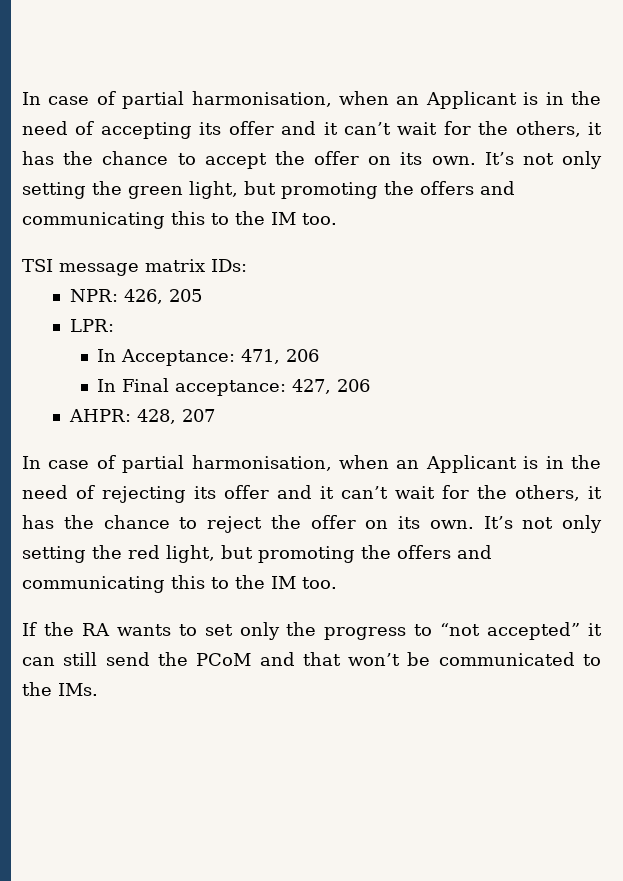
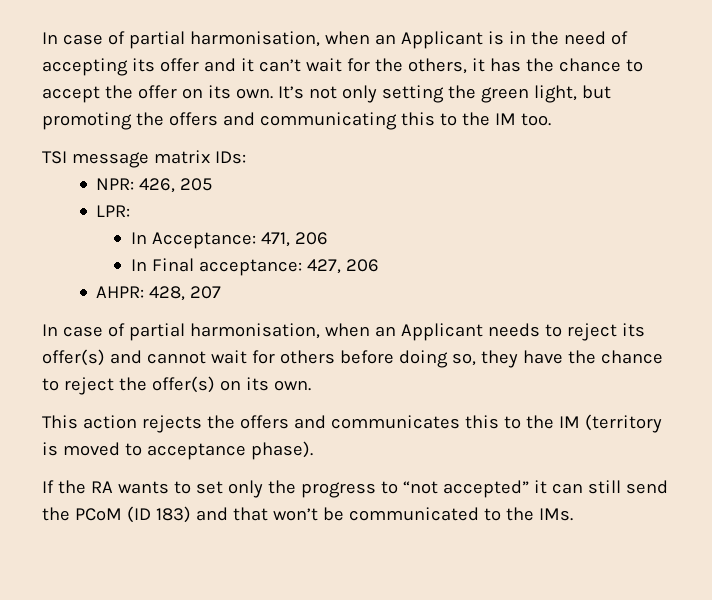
- In case of partial harmonisation, when an Applicant is in the need of rejecting its offer and it can’t wait for the others, it has the chance to reject the offer on its own. It’s not only setting the red light, but promoting the offers and communicating this to the IM too.
+ In case of partial harmonisation, when an Applicant needs to reject its offer(s) and cannot wait for others before doing so, they have the chance to reject the offer(s) on its own.
+ This action rejects the offers and communicates this to the IM (territory is moved to acceptance phase).
- If the RA wants to set only the progress to “not accepted” it can still send the PCoM and that won’t be communicated to the IMs.
+ If the RA wants to set only the progress to “not accepted” it can still send the PCoM (ID 183) and that won’t be communicated to the IMs.

